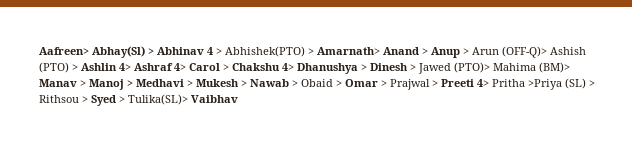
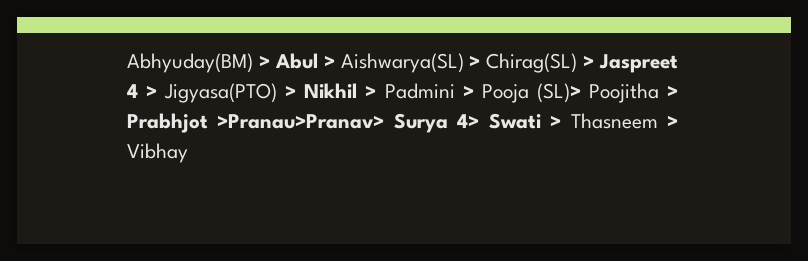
- Aafreen> Abhay(Sl) > Abhinav 4 > Abhishek(PTO) > Amarnath> Anand > Anup > Arun (OFF-Q)> Ashish (PTO) > Ashlin 4> Ashraf 4> Carol > Chakshu 4> Dhanushya > Dinesh > Jawed (PTO)> Mahima (BM)> Manav > Manoj > Medhavi > Mukesh > Nawab > Obaid > Omar > Prajwal > Preeti 4> Pritha >Priya (SL) > Rithsou > Syed > Tulika(SL)> Vaibhav
+ Abhyuday(BM) > Abul > Aishwarya(SL) > Chirag(SL) > Jaspreet 4 > Jigyasa(PTO) > Nikhil > Padmini > Pooja (SL)> Poojitha > Prabhjot >Pranau>Pranav> Surya 4> Swati > Thasneem > Vibhay

